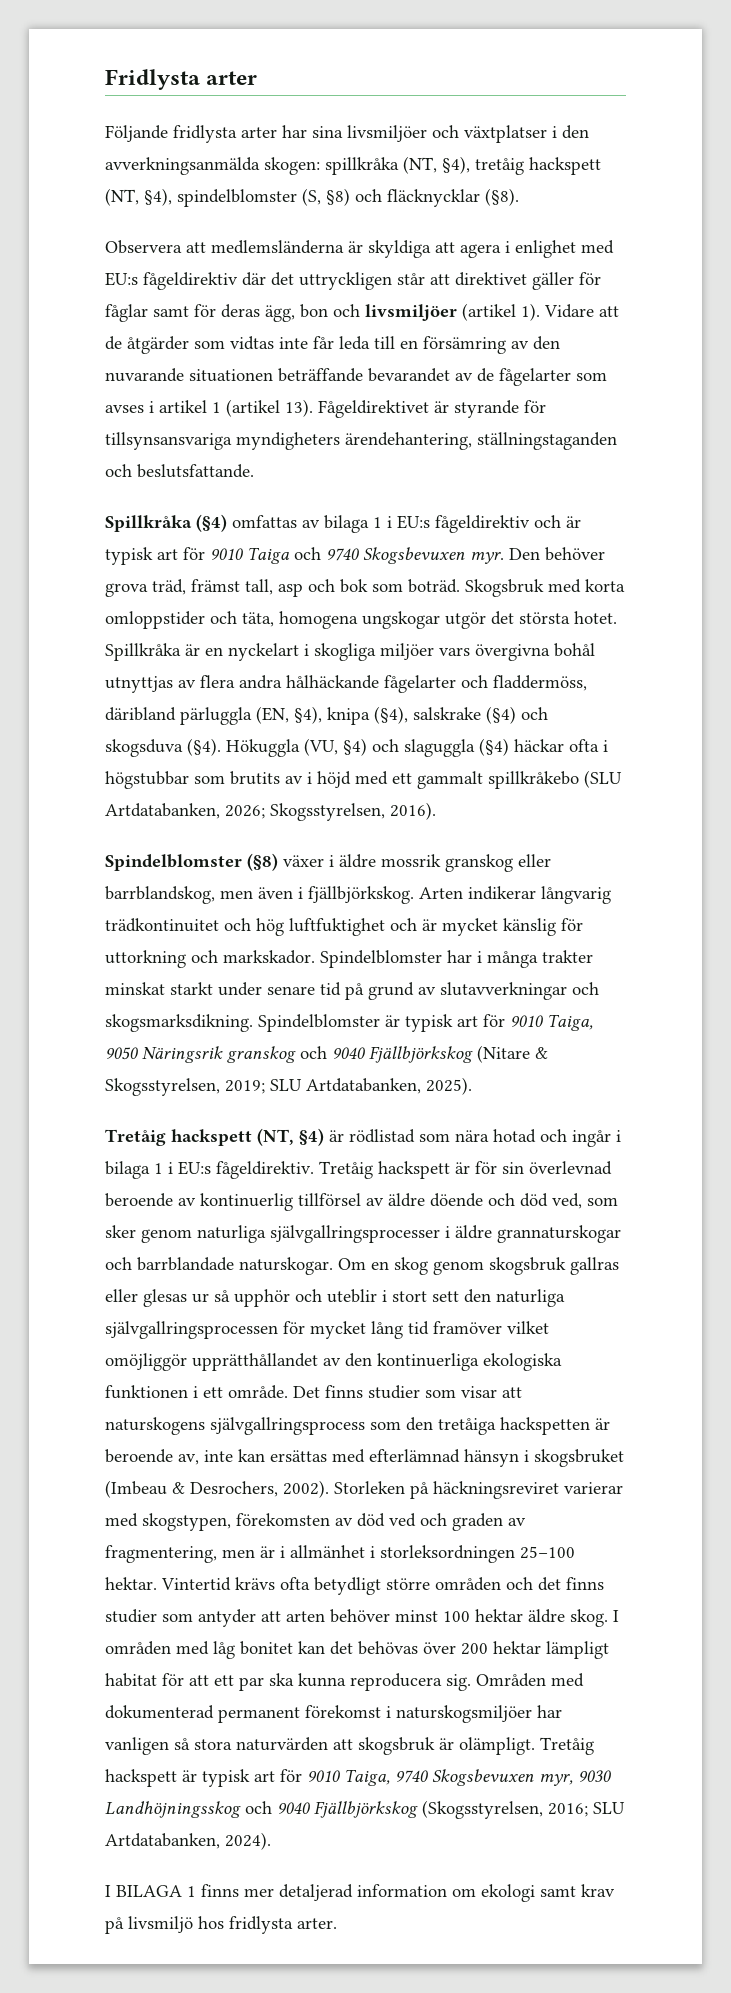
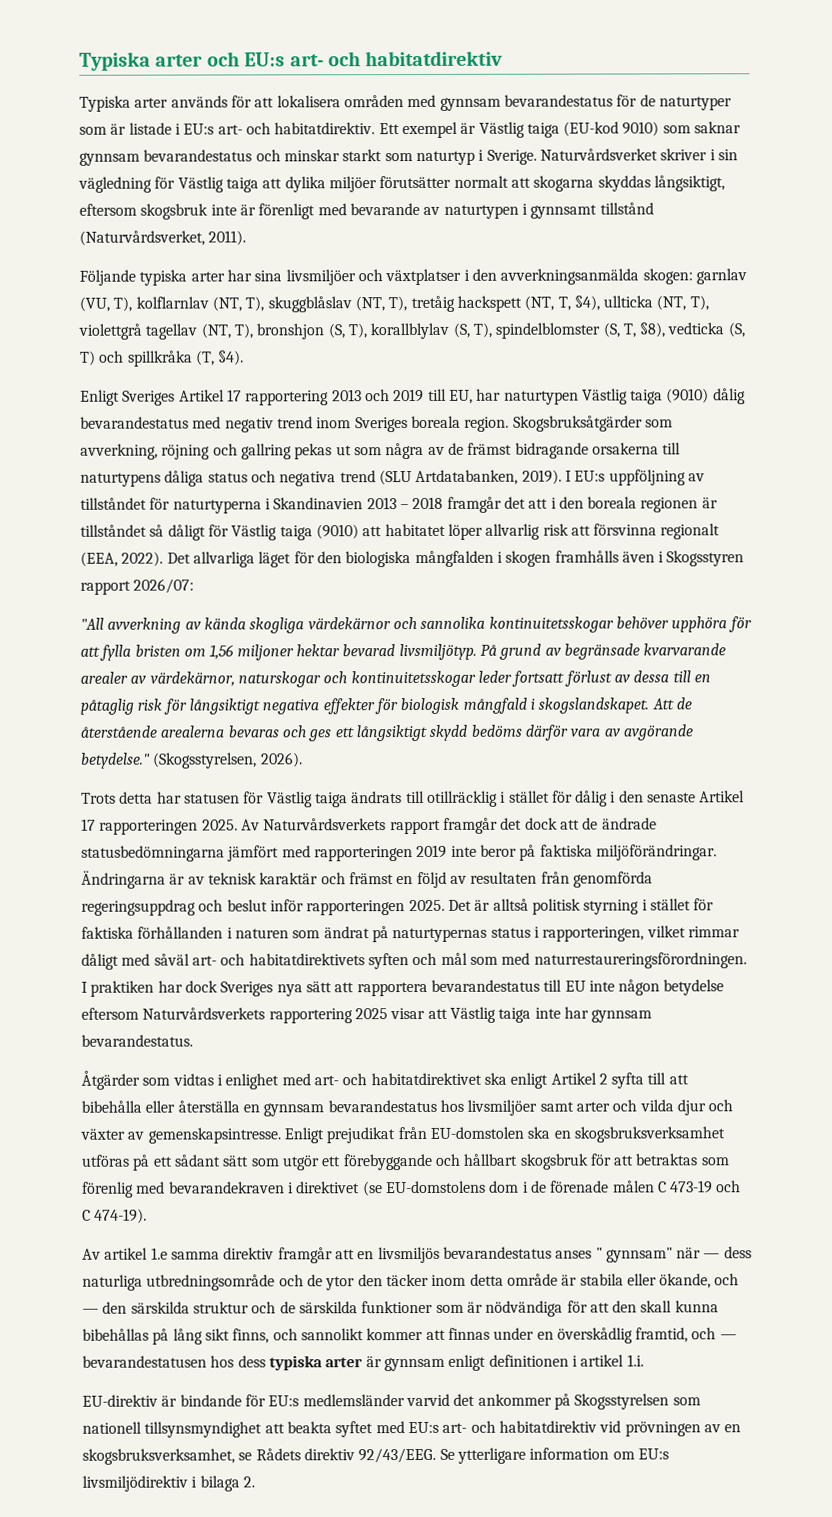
- Fridlysta arter
+ Typiska arter och EU:s art- och habitatdirektiv
+ Typiska arter används för att lokalisera områden med gynnsam bevarandestatus för de naturtyper som är listade i EU:s art- och habitatdirektiv. Ett exempel är Västlig taiga (EU-kod 9010) som saknar gynnsam bevarandestatus och minskar starkt som naturtyp i Sverige. Naturvårdsverket skriver i sin vägledning för Västlig taiga att dylika miljöer förutsätter normalt att skogarna skyddas långsiktigt, eftersom skogsbruk inte är förenligt med bevarande av naturtypen i gynnsamt tillstånd (Naturvårdsverket, 2011).
- Följande fridlysta arter har sina livsmiljöer och växtplatser i den avverkningsanmälda skogen: spillkråka (NT, §4), tretåig hackspett (NT, §4), spindelblomster (S, §8) och fläcknycklar (§8).
- Observera att medlemsländerna är skyldiga att agera i enlighet med EU:s fågeldirektiv där det uttryckligen står att direktivet gäller för fåglar samt för deras ägg, bon och livsmiljöer (artikel 1). Vidare att de åtgärder som vidtas inte får leda till en försämring av den nuvarande situationen beträffande bevarandet av de fågelarter som avses i artikel 1 (artikel 13). Fågeldirektivet är styrande för tillsynsansvariga myndigheters ärendehantering, ställningstaganden och beslutsfattande.
- Spillkråka (§4) omfattas av bilaga 1 i EU:s fågeldirektiv och är typisk art för 9010 Taiga och 9740 Skogsbevuxen myr. Den behöver grova träd, främst tall, asp och bok som boträd. Skogsbruk med korta omloppstider och täta, homogena ungskogar utgör det största hotet. Spillkråka är en nyckelart i skogliga miljöer vars övergivna bohål utnyttjas av flera andra hålhäckande fågelarter och fladdermöss, däribland pärluggla (EN, §4), knipa (§4), salskrake (§4) och skogsduva (§4). Hökuggla (VU, §4) och slaguggla (§4) häckar ofta i högstubbar som brutits av i höjd med ett gammalt spillkråkebo (SLU Artdatabanken, 2026; Skogsstyrelsen, 2016).
- Spindelblomster (§8) växer i äldre mossrik granskog eller barrblandskog, men även i fjällbjörkskog. Arten indikerar långvarig trädkontinuitet och hög luftfuktighet och är mycket känslig för uttorkning och markskador. Spindelblomster har i många trakter minskat starkt under senare tid på grund av slutavverkningar och skogsmarksdikning. Spindelblomster är typisk art för 9010 Taiga, 9050 Näringsrik granskog och 9040 Fjällbjörkskog (Nitare & Skogsstyrelsen, 2019; SLU Artdatabanken, 2025).
- Tretåig hackspett (NT, §4) är rödlistad som nära hotad och ingår i bilaga 1 i EU:s fågeldirektiv. Tretåig hackspett är för sin överlevnad beroende av kontinuerlig tillförsel av äldre döende och död ved, som sker genom naturliga självgallringsprocesser i äldre grannaturskogar och barrblandade naturskogar. Om en skog genom skogsbruk gallras eller glesas ur så upphör och uteblir i stort sett den naturliga självgallringsprocessen för mycket lång tid framöver vilket omöjliggör upprätthållandet av den kontinuerliga ekologiska funktionen i ett område. Det finns studier som visar att naturskogens självgallringsprocess som den tretåiga hackspetten är beroende av, inte kan ersättas med efterlämnad hänsyn i skogsbruket (Imbeau & Desrochers, 2002). Storleken på häckningsreviret varierar med skogstypen, förekomsten av död ved och graden av fragmentering, men är i allmänhet i storleksordningen 25–100 hektar. Vintertid krävs ofta betydligt större områden och det finns studier som antyder att arten behöver minst 100 hektar äldre skog. I områden med låg bonitet kan det behövas över 200 hektar lämpligt habitat för att ett par ska kunna reproducera sig. Områden med dokumenterad permanent förekomst i naturskogsmiljöer har vanligen så stora naturvärden att skogsbruk är olämpligt. Tretåig hackspett är typisk art för 9010 Taiga, 9740 Skogsbevuxen myr, 9030 Landhöjningsskog och 9040 Fjällbjörkskog (Skogsstyrelsen, 2016; SLU Artdatabanken, 2024).
- I BILAGA 1 finns mer detaljerad information om ekologi samt krav på livsmiljö hos fridlysta arter.
+ Följande typiska arter har sina livsmiljöer och växtplatser i den avverkningsanmälda skogen: garnlav (VU, T), kolflarnlav (NT, T), skuggblåslav (NT, T), tretåig hackspett (NT, T, §4), ullticka (NT, T), violettgrå tagellav (NT, T), bronshjon (S, T), korallblylav (S, T), spindelblomster (S, T, §8), vedticka (S, T) och spillkråka (T, §4).
+ Enligt Sveriges Artikel 17 rapportering 2013 och 2019 till EU, har naturtypen Västlig taiga (9010) dålig bevarandestatus med negativ trend inom Sveriges boreala region. Skogsbruksåtgärder som avverkning, röjning och gallring pekas ut som några av de främst bidragande orsakerna till naturtypens dåliga status och negativa trend (SLU Artdatabanken, 2019). I EU:s uppföljning av tillståndet för naturtyperna i Skandinavien 2013 – 2018 framgår det att i den boreala regionen är tillståndet så dåligt för Västlig taiga (9010) att habitatet löper allvarlig risk att försvinna regionalt (EEA, 2022). Det allvarliga läget för den biologiska mångfalden i skogen framhålls även i Skogsstyren rapport 2026/07:
+ "All avverkning av kända skogliga värdekärnor och sannolika kontinuitetsskogar behöver upphöra för att fylla bristen om 1,56 miljoner hektar bevarad livsmiljötyp. På grund av begränsade kvarvarande arealer av värdekärnor, naturskogar och kontinuitetsskogar leder fortsatt förlust av dessa till en påtaglig risk för långsiktigt negativa effekter för biologisk mångfald i skogslandskapet. Att de återstående arealerna bevaras och ges ett långsiktigt skydd bedöms därför vara av avgörande betydelse." (Skogsstyrelsen, 2026).
+ Trots detta har statusen för Västlig taiga ändrats till otillräcklig i stället för dålig i den senaste Artikel 17 rapporteringen 2025. Av Naturvårdsverkets rapport framgår det dock att de ändrade statusbedömningarna jämfört med rapporteringen 2019 inte beror på faktiska miljöförändringar. Ändringarna är av teknisk karaktär och främst en följd av resultaten från genomförda regeringsuppdrag och beslut inför rapporteringen 2025. Det är alltså politisk styrning i stället för faktiska förhållanden i naturen som ändrat på naturtypernas status i rapporteringen, vilket rimmar dåligt med såväl art- och habitatdirektivets syften och mål som med naturrestaureringsförordningen. I praktiken har dock Sveriges nya sätt att rapportera bevarandestatus till EU inte någon betydelse eftersom Naturvårdsverkets rapportering 2025 visar att Västlig taiga inte har gynnsam bevarandestatus.
+ Åtgärder som vidtas i enlighet med art- och habitatdirektivet ska enligt Artikel 2 syfta till att bibehålla eller återställa en gynnsam bevarandestatus hos livsmiljöer samt arter och vilda djur och växter av gemenskapsintresse. Enligt prejudikat från EU-domstolen ska en skogsbruksverksamhet utföras på ett sådant sätt som utgör ett förebyggande och hållbart skogsbruk för att betraktas som förenlig med bevarandekraven i direktivet (se EU-domstolens dom i de förenade målen C 473-19 och C 474-19).
+ Av artikel 1.e samma direktiv framgår att en livsmiljös bevarandestatus anses " gynnsam" när — dess naturliga utbredningsområde och de ytor den täcker inom detta område är stabila eller ökande, och — den särskilda struktur och de särskilda funktioner som är nödvändiga för att den skall kunna bibehållas på lång sikt finns, och sannolikt kommer att finnas under en överskådlig framtid, och — bevarandestatusen hos dess typiska arter är gynnsam enligt definitionen i artikel 1.i.
+ EU-direktiv är bindande för EU:s medlemsländer varvid det ankommer på Skogsstyrelsen som nationell tillsynsmyndighet att beakta syftet med EU:s art- och habitatdirektiv vid prövningen av en skogsbruksverksamhet, se Rådets direktiv 92/43/EEG. Se ytterligare information om EU:s livsmiljödirektiv i bilaga 2.

